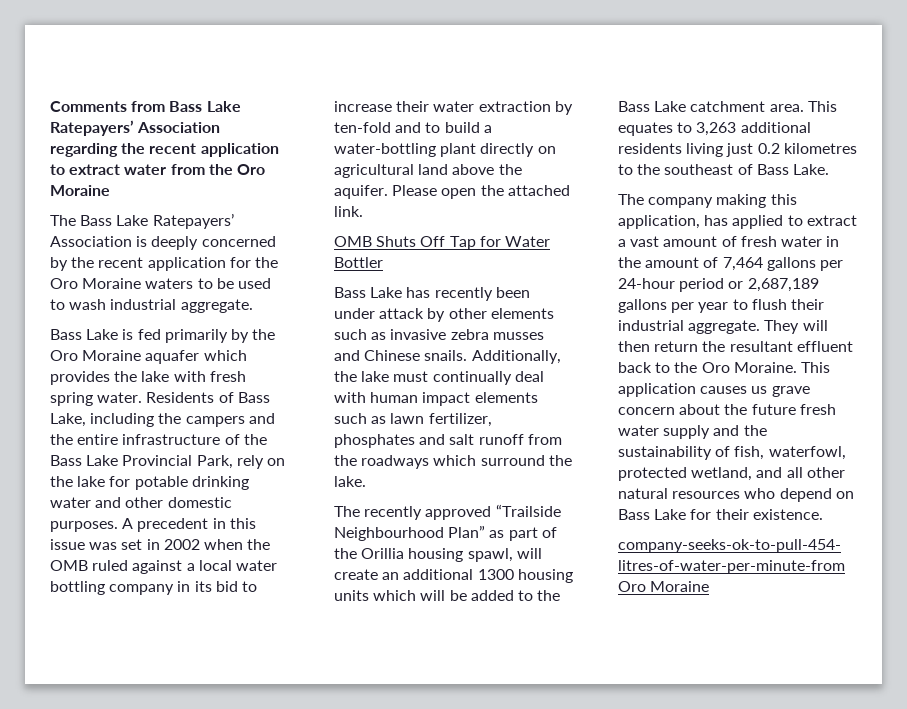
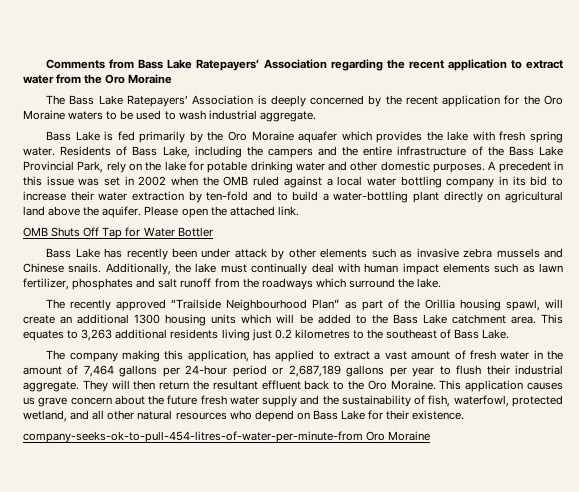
- Bass Lake has recently been under attack by other elements such as invasive zebra musses and Chinese snails.
+ Bass Lake has recently been under attack by other elements such as invasive zebra mussels and Chinese snails.

